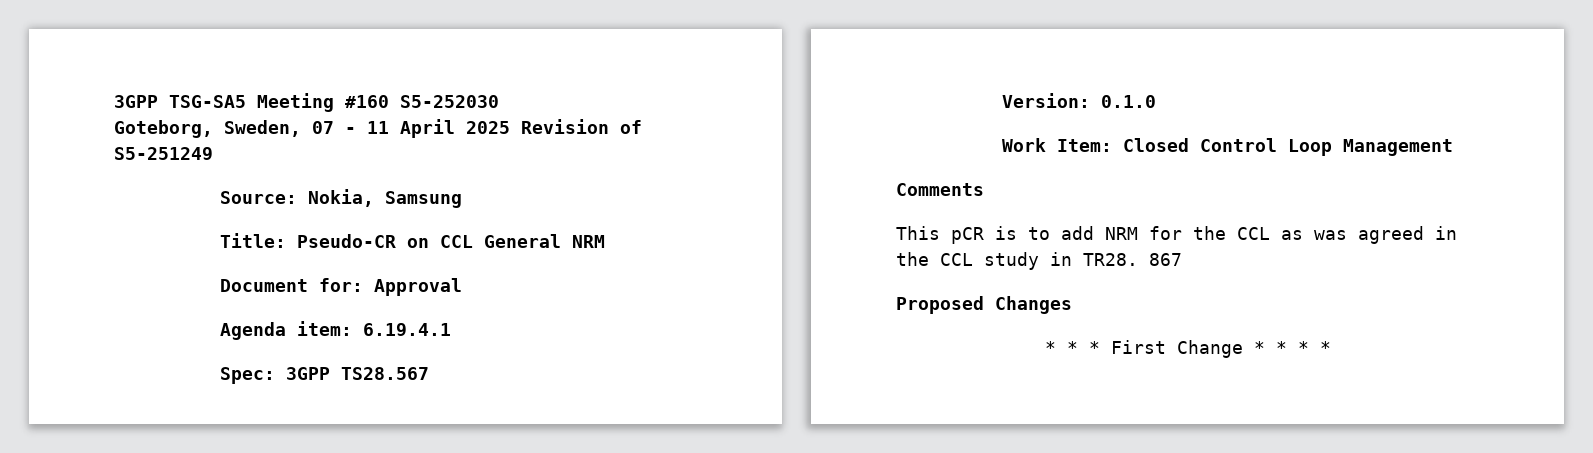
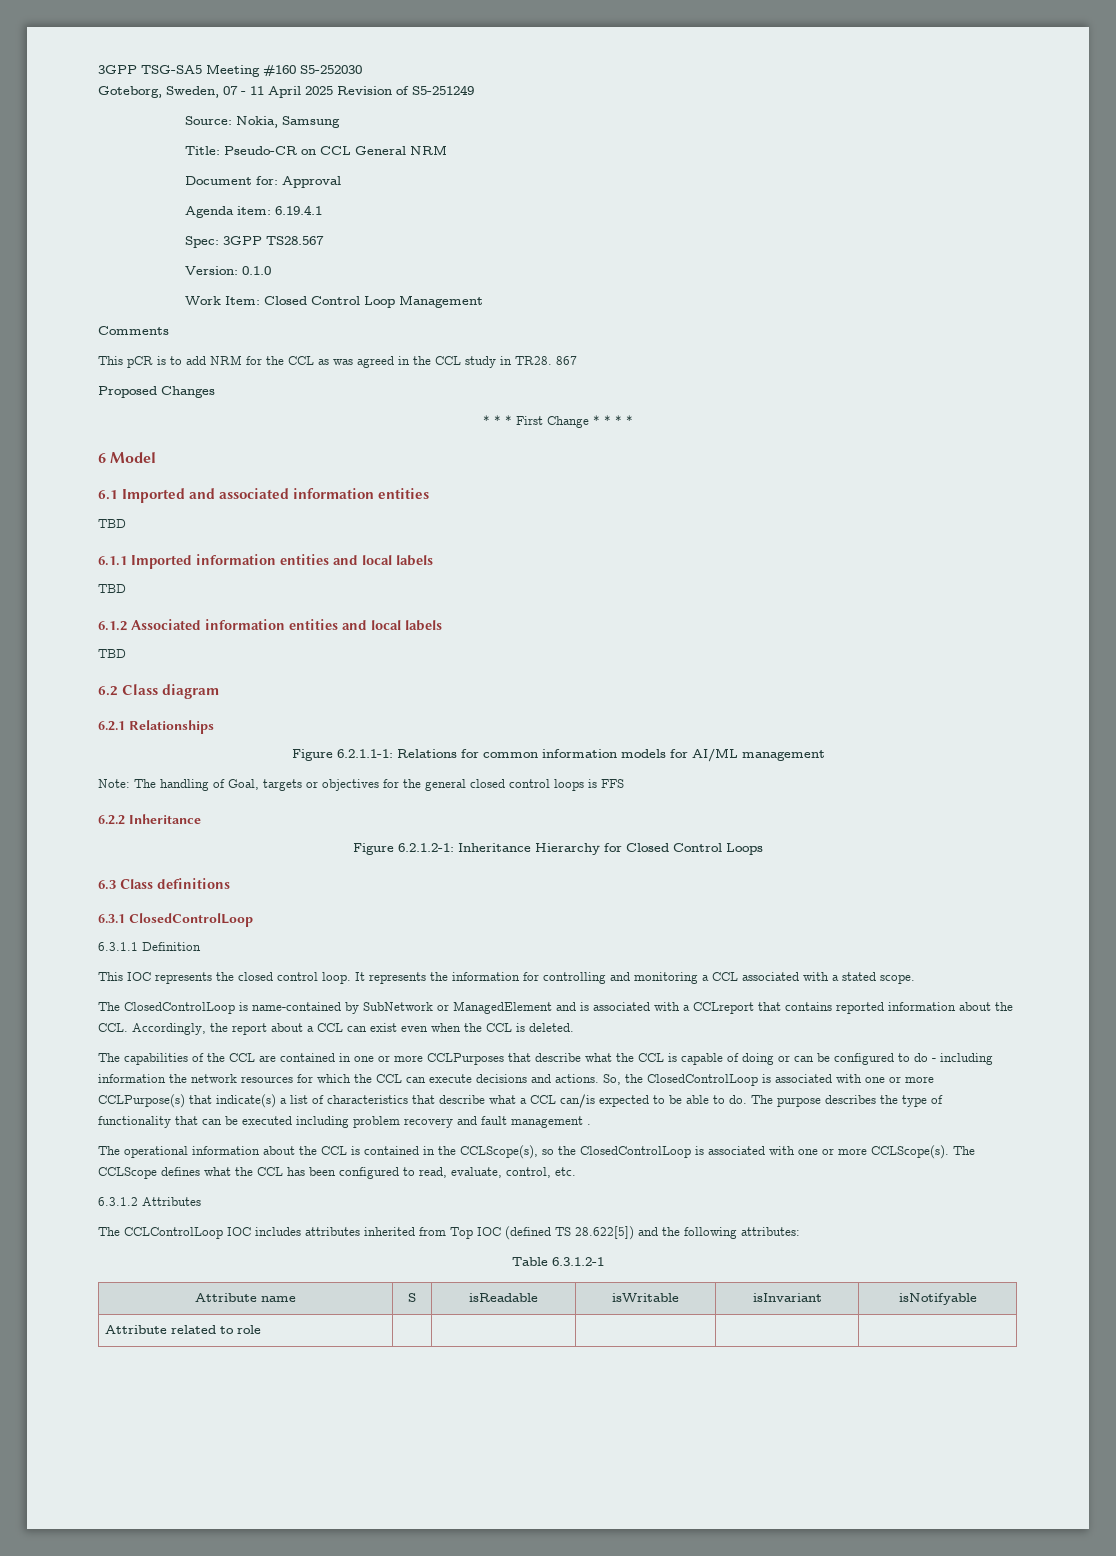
+ 6 Model
+ 6.1 Imported and associated information entities
+ TBD
+ 6.1.1 Imported information entities and local labels
+ TBD
+ 6.1.2 Associated information entities and local labels
+ TBD
+ 6.2 Class diagram
+ 6.2.1 Relationships
+ Figure 6.2.1.1-1: Relations for common information models for AI/ML management
+ Note: The handling of Goal, targets or objectives for the general closed control loops is FFS
+ 6.2.2 Inheritance
+ Figure 6.2.1.2-1: Inheritance Hierarchy for Closed Control Loops
+ 6.3 Class definitions
+ 6.3.1 ClosedControlLoop
+ 6.3.1.1 Definition
+ This IOC represents the closed control loop. It represents the information for controlling and monitoring a CCL associated with a stated scope.
+ The ClosedControlLoop is name-contained by SubNetwork or ManagedElement and is associated with a CCLreport that contains reported information about the CCL. Accordingly, the report about a CCL can exist even when the CCL is deleted.
+ The capabilities of the CCL are contained in one or more CCLPurposes that describe what the CCL is capable of doing or can be configured to do - including information the network resources for which the CCL can execute decisions and actions. So, the ClosedControlLoop is associated with one or more CCLPurpose(s) that indicate(s) a list of characteristics that describe what a CCL can/is expected to be able to do. The purpose describes the type of functionality that can be executed including problem recovery and fault management .
+ The operational information about the CCL is contained in the CCLScope(s), so the ClosedControlLoop is associated with one or more CCLScope(s). The CCLScope defines what the CCL has been configured to read, evaluate, control, etc.
+ 6.3.1.2 Attributes
+ The CCLControlLoop IOC includes attributes inherited from Top IOC (defined TS 28.622[5]) and the following attributes:
+ Table 6.3.1.2-1
+ Attribute name | S | isReadable | isWritable | isInvariant | isNotifyable
+ Attribute related to role | | | | |

